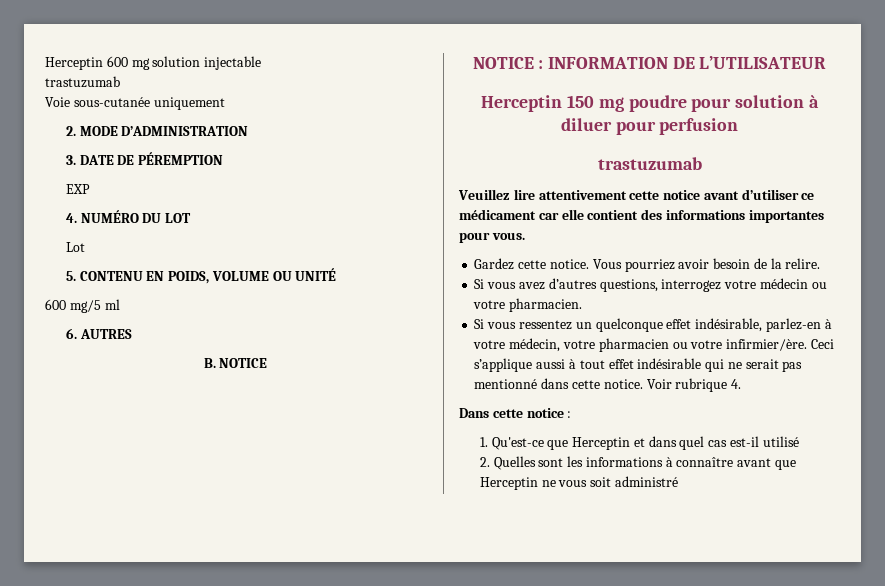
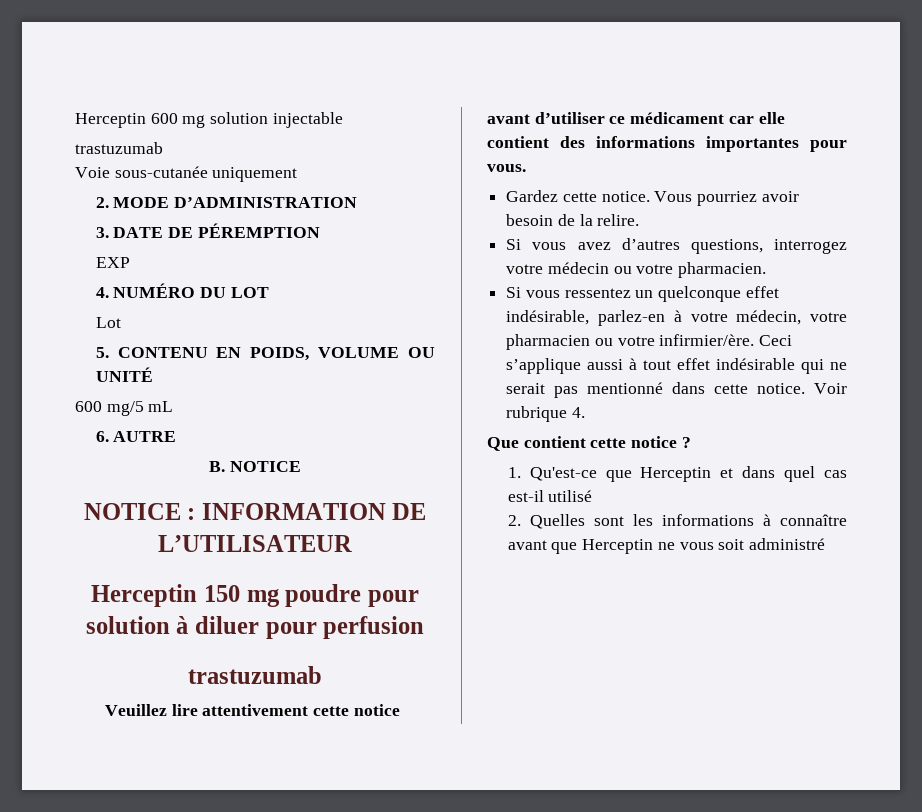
- 600 mg/5 ml
+ 600 mg/5 mL
- 6. AUTRES
+ 6. AUTRE
- Dans cette notice :
+ Que contient cette notice ?

